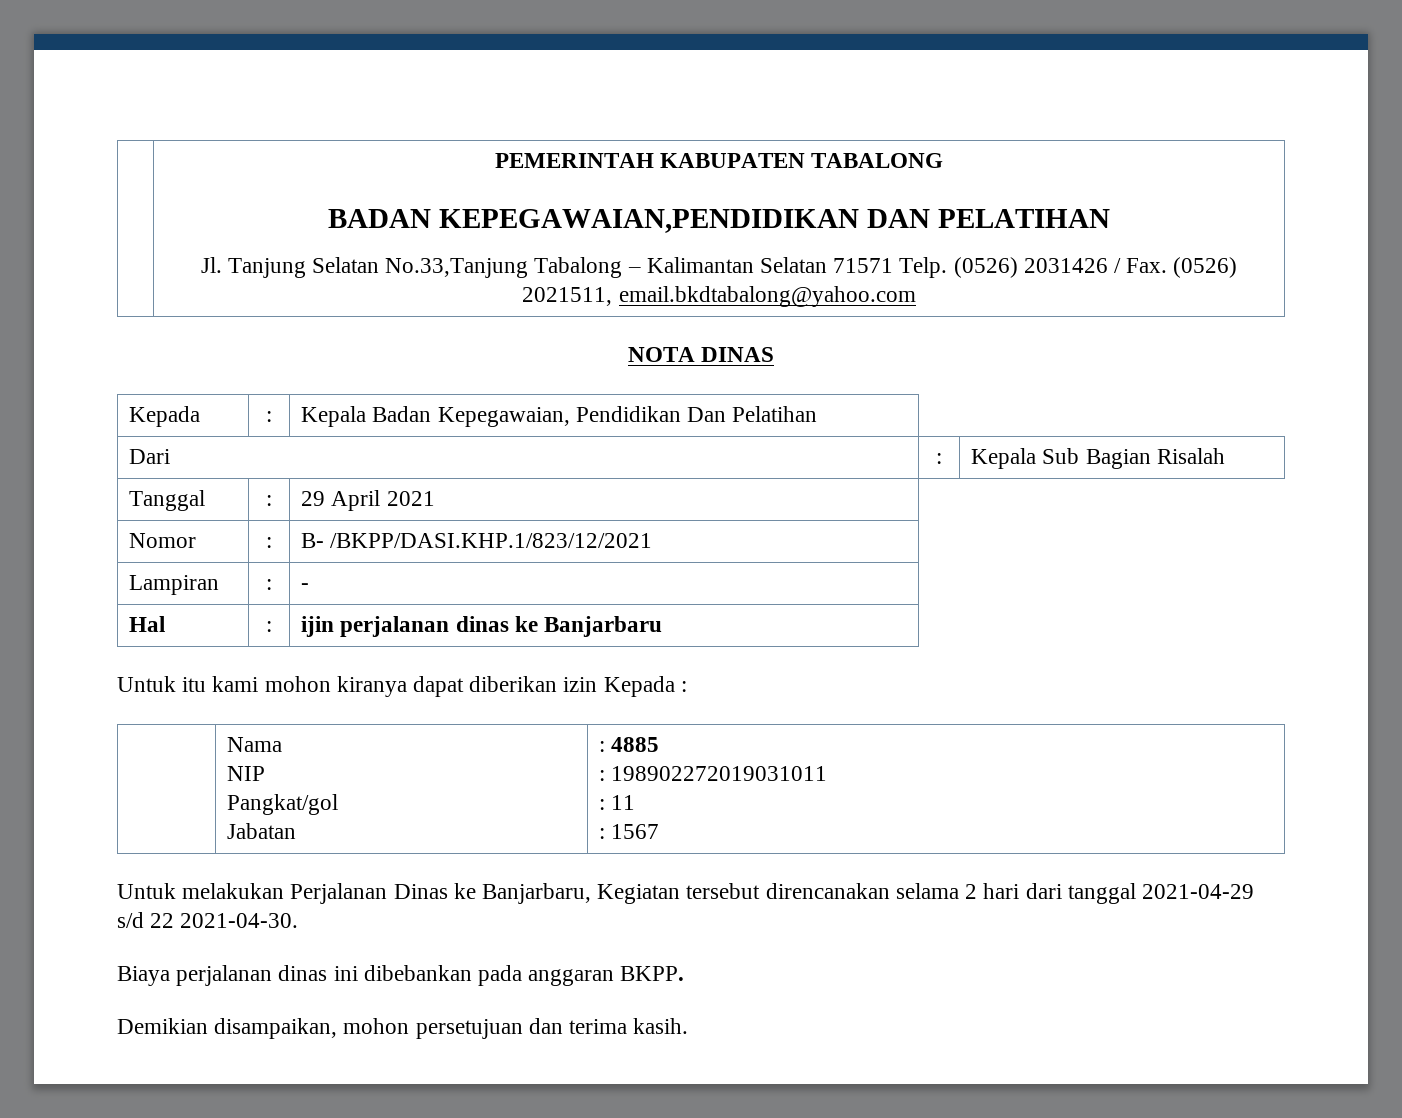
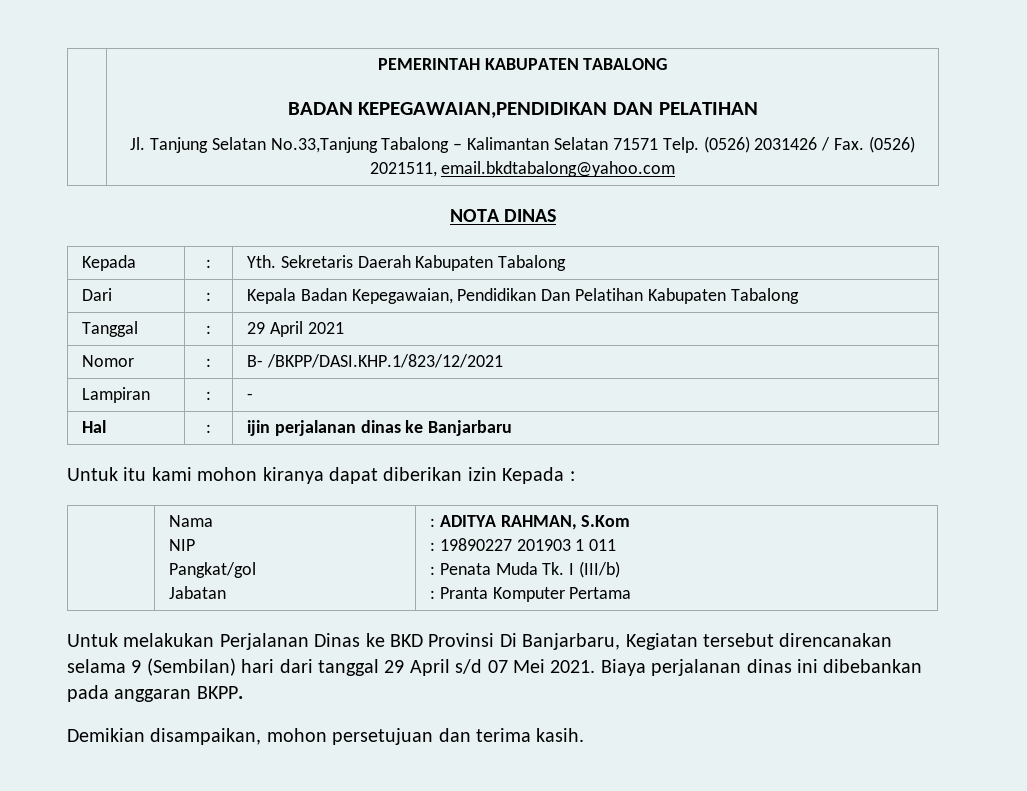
- Kepada | : | Kepala Badan Kepegawaian, Pendidikan Dan Pelatihan
- Dari | : | Kepala Sub Bagian Risalah
+ Kepada | : | Yth. Sekretaris Daerah Kabupaten Tabalong
+ Dari | : | Kepala Badan Kepegawaian, Pendidikan Dan Pelatihan Kabupaten Tabalong
  | Nama
  NIP
  Pangkat/gol
- Jabatan | : 4885
- : 198902272019031011
- : 11
- : 1567
+ Jabatan | : ADITYA RAHMAN, S.Kom
+ : 19890227 201903 1 011
+ : Penata Muda Tk. I (III/b)
+ : Pranta Komputer Pertama
- Untuk melakukan Perjalanan Dinas ke Banjarbaru, Kegiatan tersebut direncanakan selama 2 hari dari tanggal 2021-04-29 s/d 22 2021-04-30.
- Biaya perjalanan dinas ini dibebankan pada anggaran BKPP.
+ Untuk melakukan Perjalanan Dinas ke BKD Provinsi Di Banjarbaru, Kegiatan tersebut direncanakan selama 9 (Sembilan) hari dari tanggal 29 April s/d 07 Mei 2021. Biaya perjalanan dinas ini dibebankan pada anggaran BKPP.

